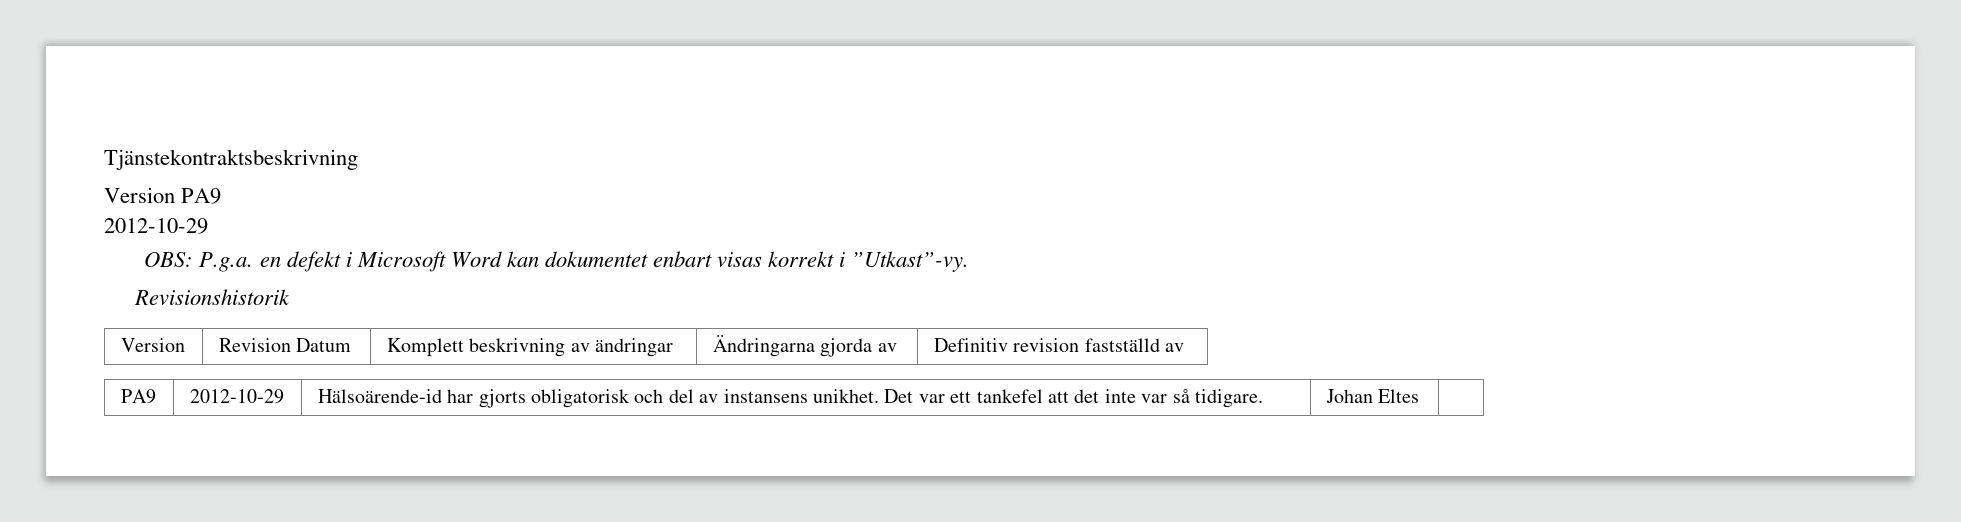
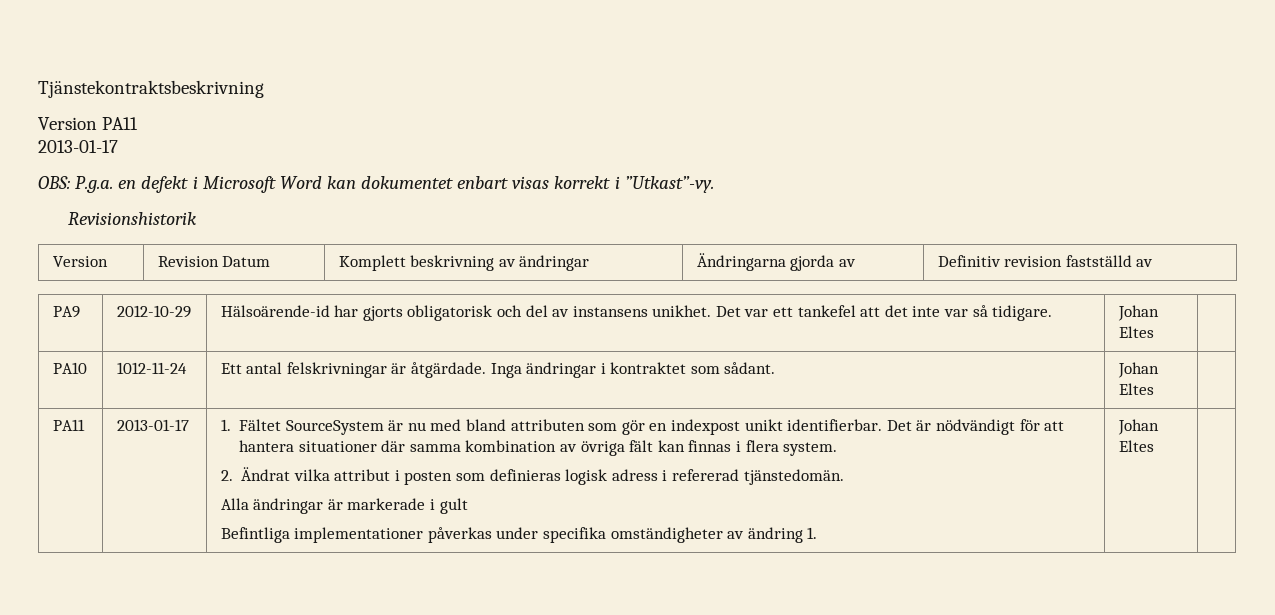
- Version PA9
- 2012-10-29
+ Version PA11
+ 2013-01-17
+ PA10 | 1012-11-24 | Ett antal felskrivningar är åtgärdade. Inga ändringar i kontraktet som sådant. | Johan Eltes |
+ PA11 | 2013-01-17 | 1. Fältet SourceSystem är nu med bland attributen som gör en indexpost unikt identifierbar. Det är nödvändigt för att hantera situationer där samma kombination av övriga fält kan finnas i flera system.
+ 2. Ändrat vilka attribut i posten som definieras logisk adress i refererad tjänstedomän.
+ Alla ändringar är markerade i gult
+ Befintliga implementationer påverkas under specifika omständigheter av ändring 1. | Johan Eltes

